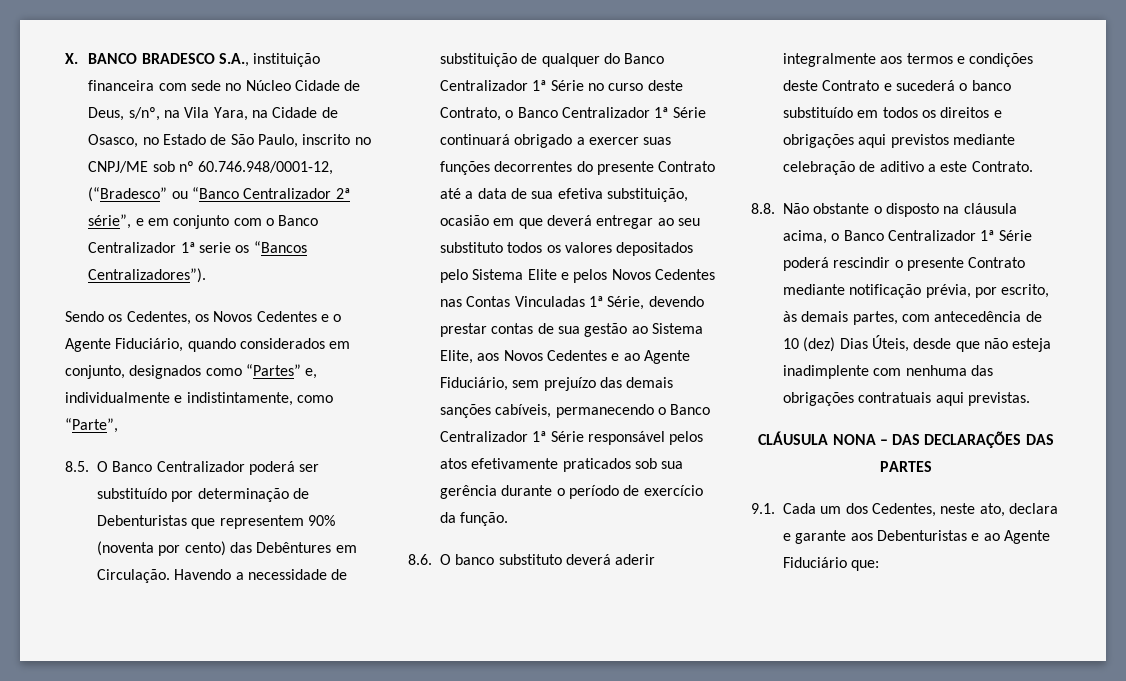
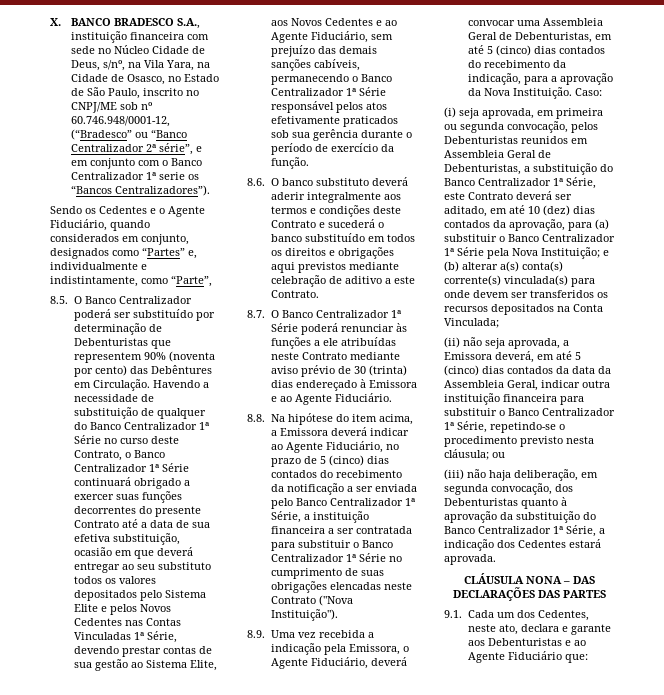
- Sendo os Cedentes, os Novos Cedentes e o Agente Fiduciário, quando considerados em conjunto, designados como “Partes” e, individualmente e indistintamente, como “Parte”,
+ Sendo os Cedentes e o Agente Fiduciário, quando considerados em conjunto, designados como “Partes” e, individualmente e indistintamente, como “Parte”,
- 8.8. Não obstante o disposto na cláusula acima, o Banco Centralizador 1ª Série poderá rescindir o presente Contrato mediante notificação prévia, por escrito, às demais partes, com antecedência de 10 (dez) Dias Úteis, desde que não esteja inadimplente com nenhuma das obrigações contratuais aqui previstas.
+ 8.7. O Banco Centralizador 1ª Série poderá renunciar às funções a ele atribuídas neste Contrato mediante aviso prévio de 30 (trinta) dias endereçado à Emissora e ao Agente Fiduciário.
+ 8.8. Na hipótese do item acima, a Emissora deverá indicar ao Agente Fiduciário, no prazo de 5 (cinco) dias contados do recebimento da notificação a ser enviada pelo Banco Centralizador 1ª Série, a instituição financeira a ser contratada para substituir o Banco Centralizador 1ª Série no cumprimento de suas obrigações elencadas neste Contrato ("Nova Instituição").
+ 8.9. Uma vez recebida a indicação pela Emissora, o Agente Fiduciário, deverá convocar uma Assembleia Geral de Debenturistas, em até 5 (cinco) dias contados do recebimento da indicação, para a aprovação da Nova Instituição. Caso:
+ (i) seja aprovada, em primeira ou segunda convocação, pelos Debenturistas reunidos em Assembleia Geral de Debenturistas, a substituição do Banco Centralizador 1ª Série, este Contrato deverá ser aditado, em até 10 (dez) dias contados da aprovação, para (a) substituir o Banco Centralizador 1ª Série pela Nova Instituição; e (b) alterar a(s) conta(s) corrente(s) vinculada(s) para onde devem ser transferidos os recursos depositados na Conta Vinculada;
+ (ii) não seja aprovada, a Emissora deverá, em até 5 (cinco) dias contados da data da Assembleia Geral, indicar outra instituição financeira para substituir o Banco Centralizador 1ª Série, repetindo-se o procedimento previsto nesta cláusula; ou
+ (iii) não haja deliberação, em segunda convocação, dos Debenturistas quanto à aprovação da substituição do Banco Centralizador 1ª Série, a indicação dos Cedentes estará aprovada.

